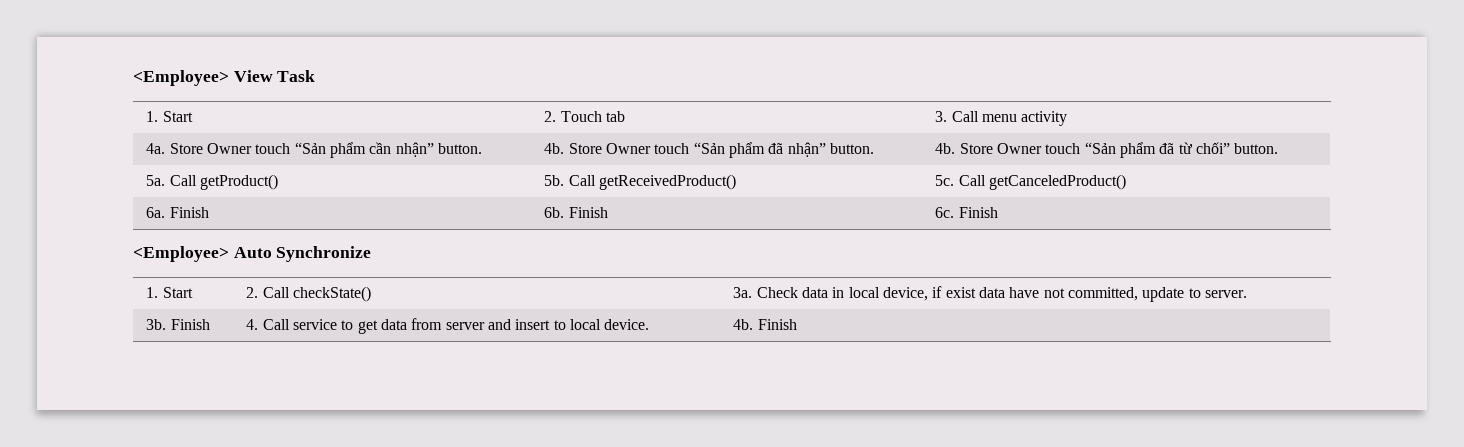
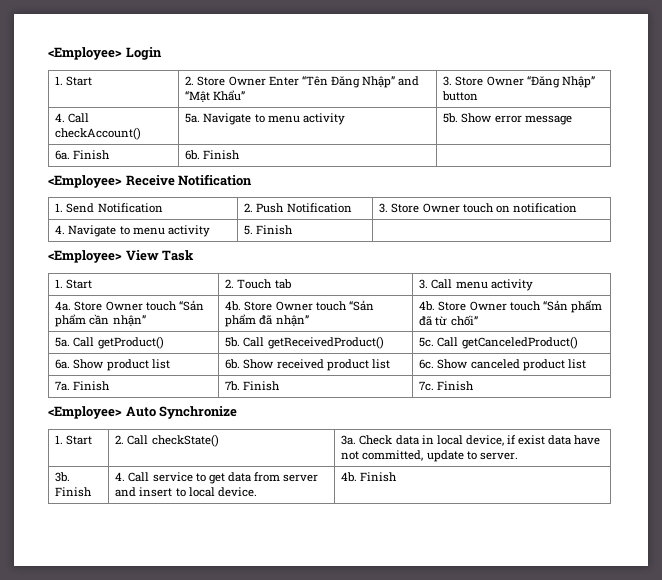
+ <Employee> Login
+ 1. Start | 2. Store Owner Enter “Tên Đăng Nhập” and “Mật Khẩu” | 3. Store Owner “Đăng Nhập” button
+ 4. Call checkAccount() | 5a. Navigate to menu activity | 5b. Show error message
+ 6a. Finish | 6b. Finish |
+ <Employee> Receive Notification
+ 1. Send Notification | 2. Push Notification | 3. Store Owner touch on notification
+ 4. Navigate to menu activity | 5. Finish |
- 4a. Store Owner touch “Sản phẩm cần nhận” button. | 4b. Store Owner touch “Sản phẩm đã nhận” button. | 4b. Store Owner touch “Sản phẩm đã từ chối” button.
+ 4a. Store Owner touch “Sản phẩm cần nhận” | 4b. Store Owner touch “Sản phẩm đã nhận” | 4b. Store Owner touch “Sản phẩm đã từ chối”
- 6a. Finish | 6b. Finish | 6c. Finish
+ 6a. Show product list | 6b. Show received product list | 6c. Show canceled product list
+ 7a. Finish | 7b. Finish | 7c. Finish

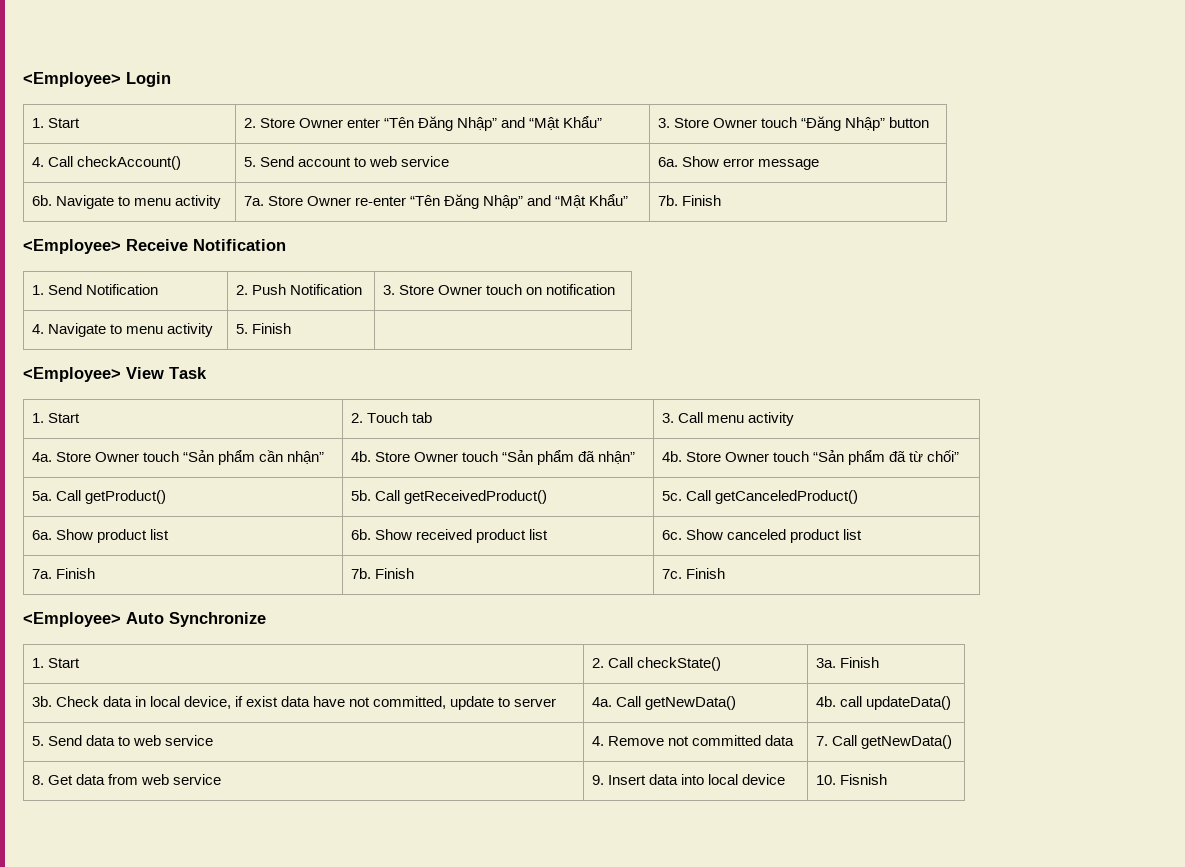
- 1. Start | 2. Store Owner Enter “Tên Đăng Nhập” and “Mật Khẩu” | 3. Store Owner “Đăng Nhập” button
+ 1. Start | 2. Store Owner enter “Tên Đăng Nhập” and “Mật Khẩu” | 3. Store Owner touch “Đăng Nhập” button
- 4. Call checkAccount() | 5a. Navigate to menu activity | 5b. Show error message
- 6a. Finish | 6b. Finish |
+ 4. Call checkAccount() | 5. Send account to web service | 6a. Show error message
+ 6b. Navigate to menu activity | 7a. Store Owner re-enter “Tên Đăng Nhập” and “Mật Khẩu” | 7b. Finish
- 1. Start | 2. Call checkState() | 3a. Check data in local device, if exist data have not committed, update to server.
- 3b. Finish | 4. Call service to get data from server and insert to local device. | 4b. Finish
+ 1. Start | 2. Call checkState() | 3a. Finish
+ 3b. Check data in local device, if exist data have not committed, update to server | 4a. Call getNewData() | 4b. call updateData()
+ 5. Send data to web service | 4. Remove not committed data | 7. Call getNewData()
+ 8. Get data from web service | 9. Insert data into local device | 10. Fisnish

